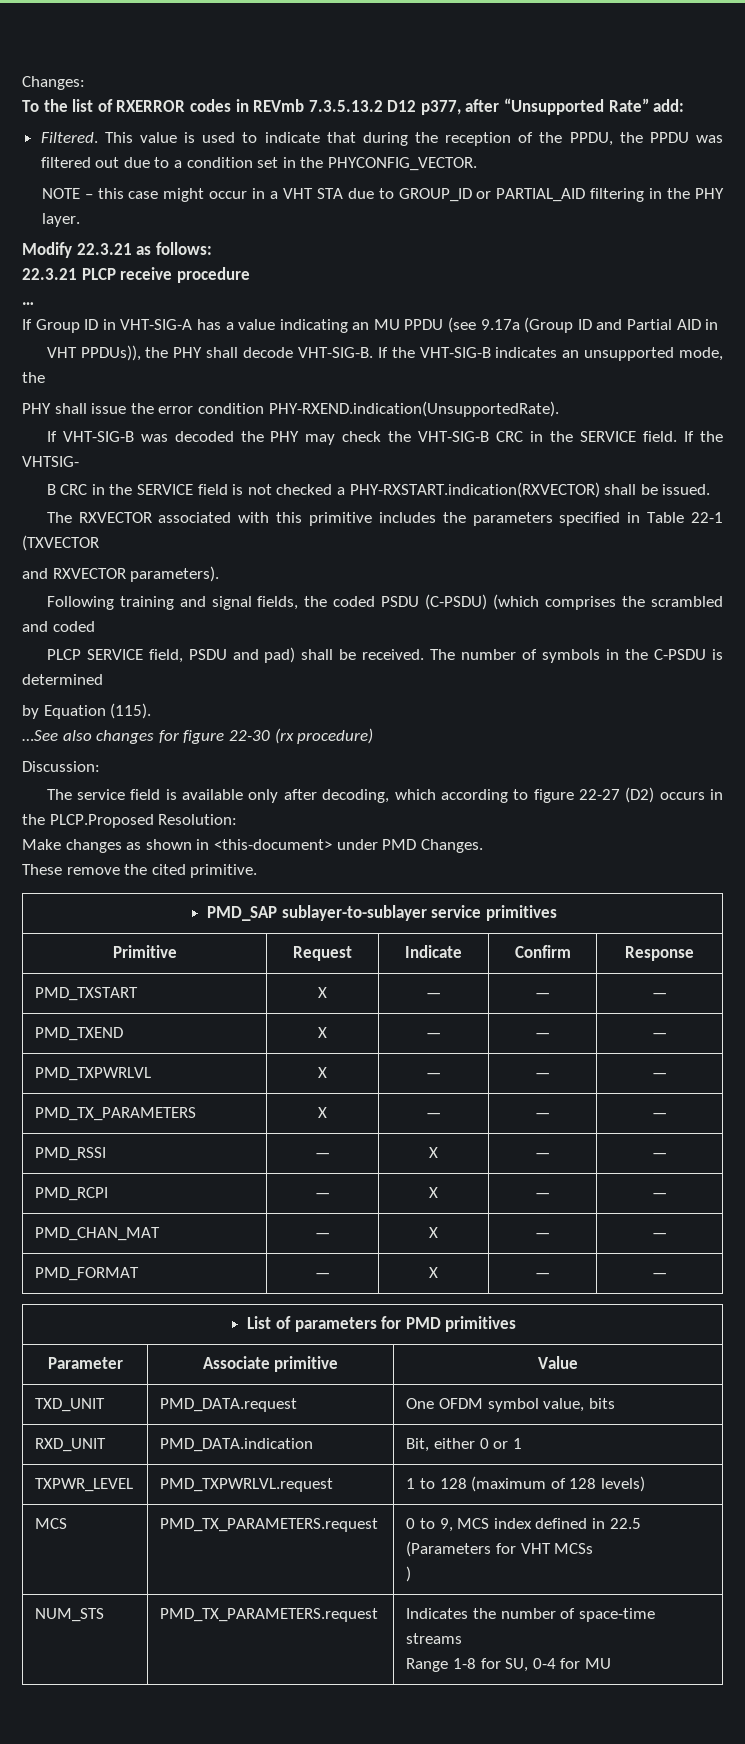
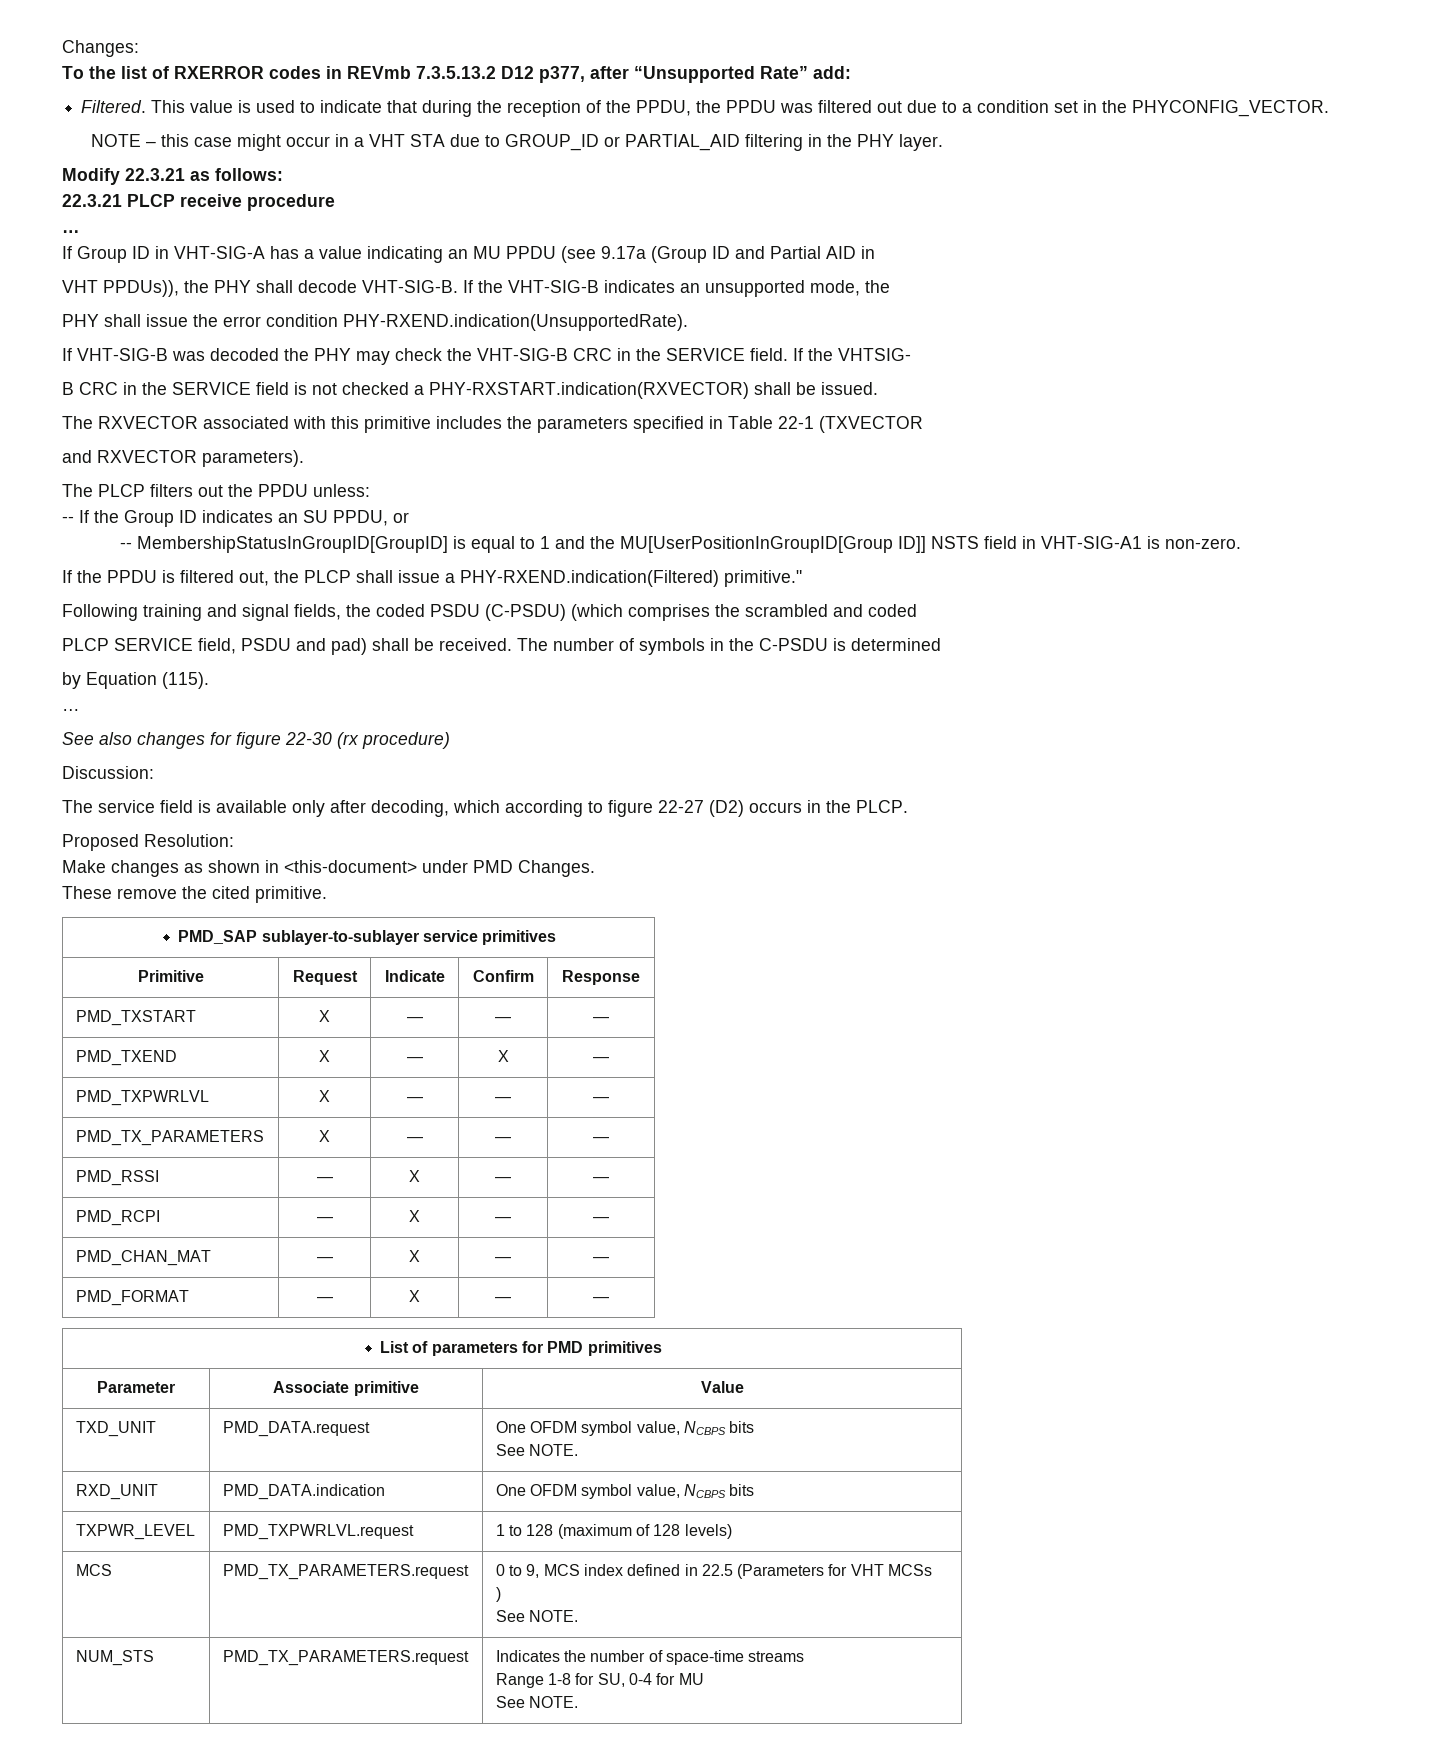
+ The PLCP filters out the PPDU unless:
+ -- If the Group ID indicates an SU PPDU, or
+ -- MembershipStatusInGroupID[GroupID] is equal to 1 and the MU[UserPositionInGroupID[Group ID]] NSTS field in VHT-SIG-A1 is non-zero.
+ If the PPDU is filtered out, the PLCP shall issue a PHY-RXEND.indication(Filtered) primitive."
  by Equation (115).
- …See also changes for figure 22-30 (rx procedure)
+ …
+ See also changes for figure 22-30 (rx procedure)
- The service field is available only after decoding, which according to figure 22-27 (D2) occurs in the PLCP.Proposed Resolution:
+ The service field is available only after decoding, which according to figure 22-27 (D2) occurs in the PLCP.
+ Proposed Resolution:
- PMD_TXEND | X | — | — | —
+ PMD_TXEND | X | — | X | —
- TXD_UNIT | PMD_DATA.request | One OFDM symbol value, bits
+ TXD_UNIT | PMD_DATA.request | One OFDM symbol value, NCBPS bits
+ See NOTE.
- RXD_UNIT | PMD_DATA.indication | Bit, either 0 or 1
+ RXD_UNIT | PMD_DATA.indication | One OFDM symbol value, NCBPS bits
  MCS | PMD_TX_PARAMETERS.request | 0 to 9, MCS index defined in 22.5 (Parameters for VHT MCSs
  )
+ See NOTE.
  NUM_STS | PMD_TX_PARAMETERS.request | Indicates the number of space-time streams
  Range 1-8 for SU, 0-4 for MU
+ See NOTE.

